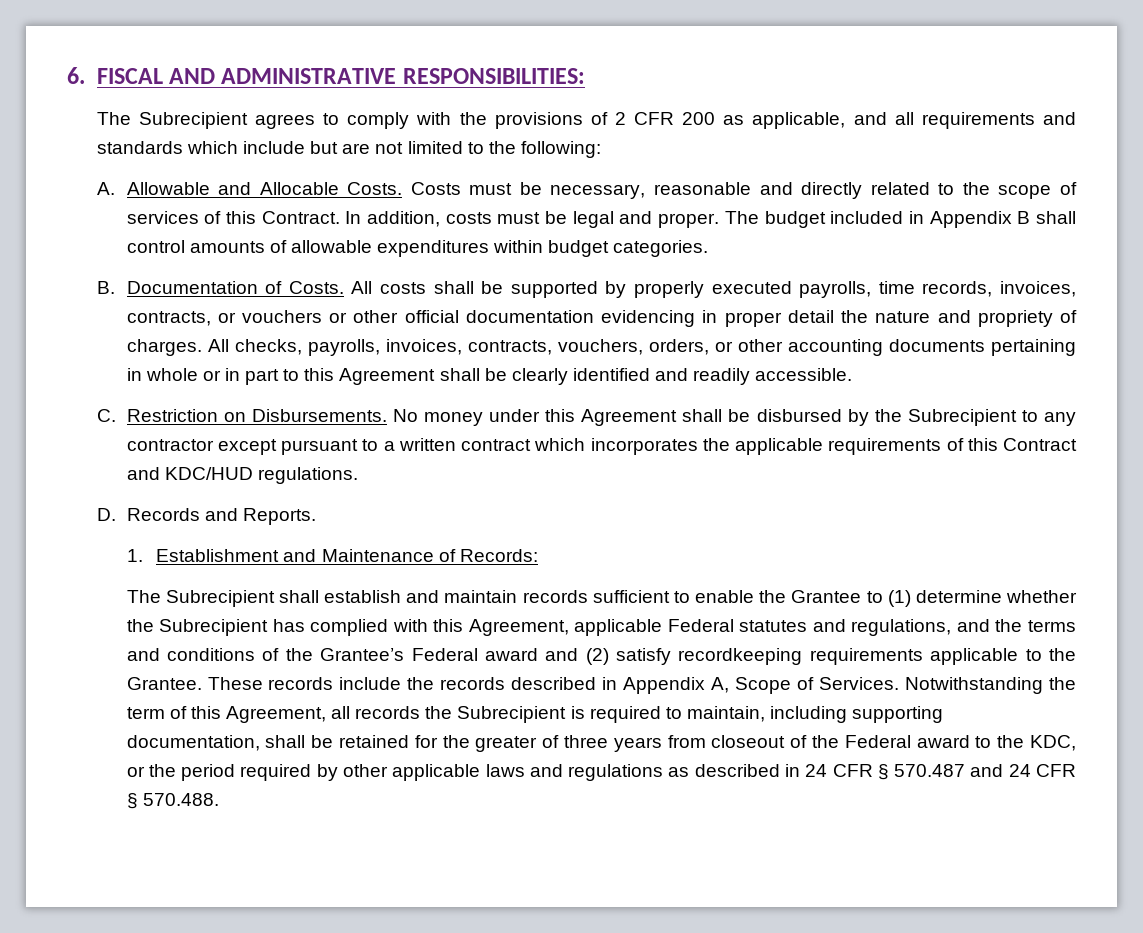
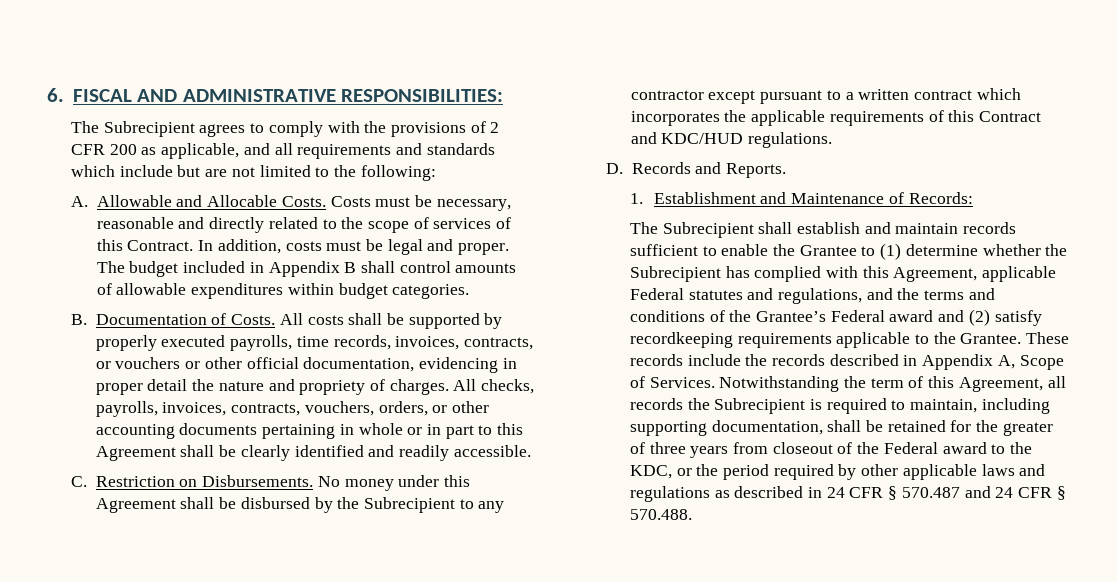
- All costs shall be supported by properly executed payrolls, time records, invoices, contracts, or vouchers or other official documentation evidencing in proper detail the nature and propriety of charges.
+ All costs shall be supported by properly executed payrolls, time records, invoices, contracts, or vouchers or other official documentation, evidencing in proper detail the nature and propriety of charges.

